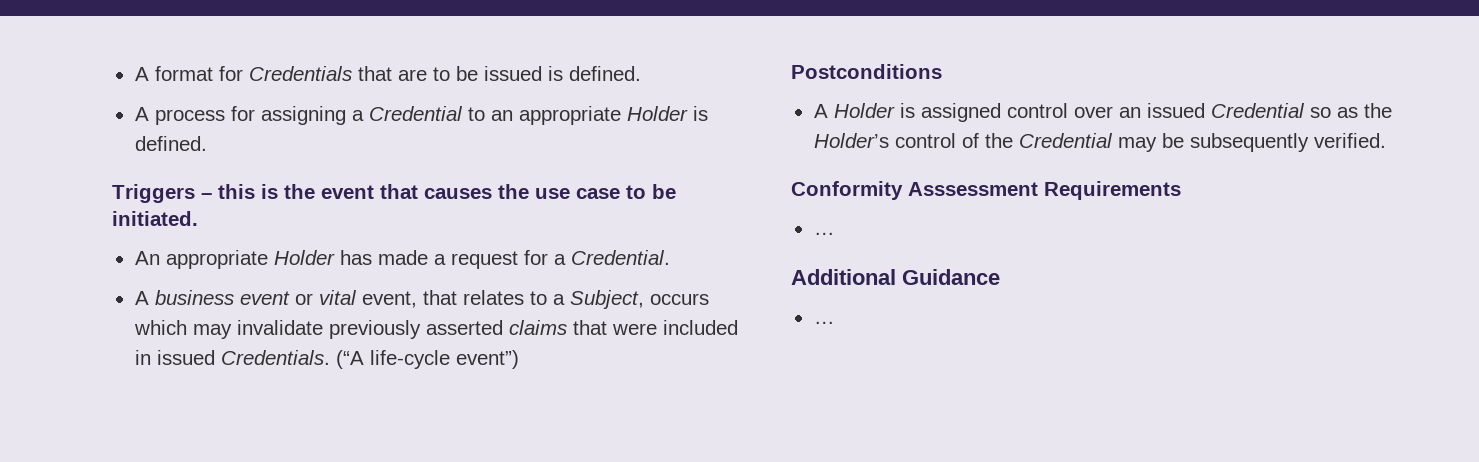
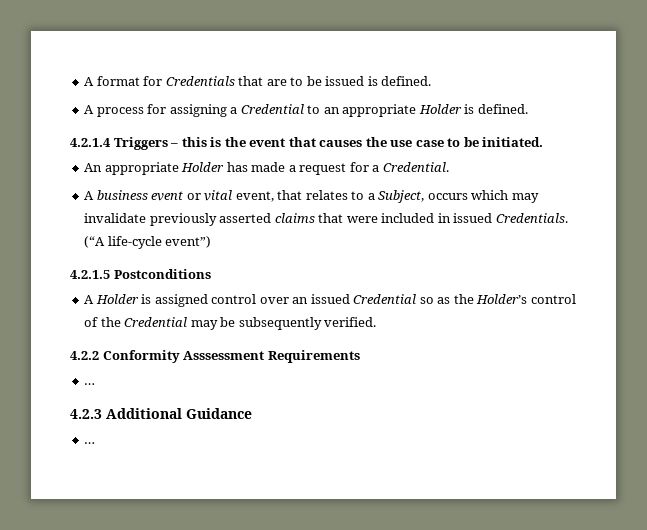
- Triggers – this is the event that causes the use case to be initiated.
+ 4.2.1.4 Triggers – this is the event that causes the use case to be initiated.
- Postconditions
+ 4.2.1.5 Postconditions
- Conformity Asssessment Requirements
+ 4.2.2 Conformity Asssessment Requirements
- Additional Guidance
+ 4.2.3 Additional Guidance

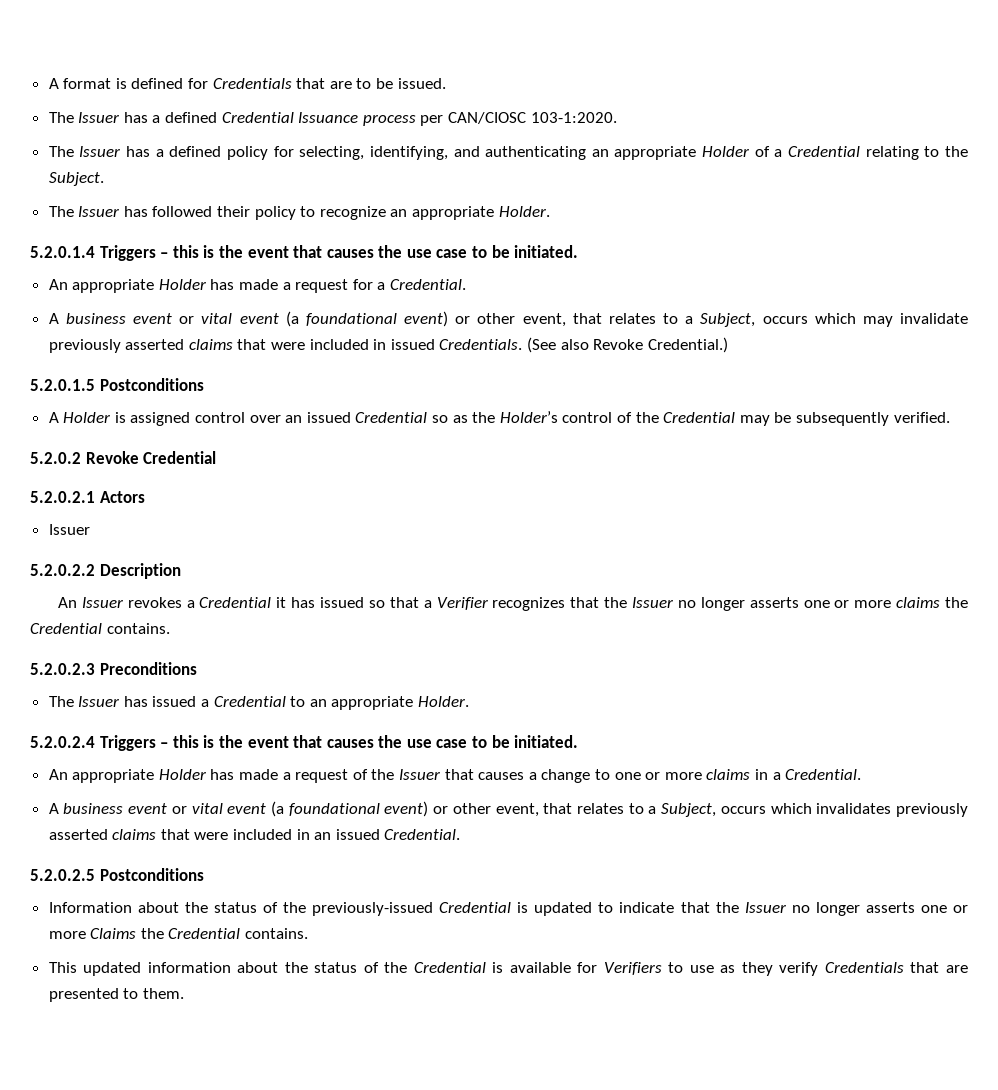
- A format for Credentials that are to be issued is defined.
- A process for assigning a Credential to an appropriate Holder is defined.
- 4.2.1.4 Triggers – this is the event that causes the use case to be initiated.
+ A format is defined for Credentials that are to be issued.
+ The Issuer has a defined Credential Issuance process per CAN/CIOSC 103-1:2020.
+ The Issuer has a defined policy for selecting, identifying, and authenticating an appropriate Holder of a Credential relating to the Subject.
+ The Issuer has followed their policy to recognize an appropriate Holder.
+ 5.2.0.1.4 Triggers – this is the event that causes the use case to be initiated.
- A business event or vital event, that relates to a Subject, occurs which may invalidate previously asserted claims that were included in issued Credentials.
+ A business event or vital event (a foundational event) or other event, that relates to a Subject, occurs which may invalidate previously asserted claims that were included in issued Credentials.
- (“A life-cycle event”)
- 4.2.1.5 Postconditions
+ (See also Revoke Credential.)
+ 5.2.0.1.5 Postconditions
- 4.2.2 Conformity Asssessment Requirements
- …
- 4.2.3 Additional Guidance
- …
+ 5.2.0.2 Revoke Credential
+ 5.2.0.2.1 Actors
+ Issuer
+ 5.2.0.2.2 Description
+ An Issuer revokes a Credential it has issued so that a Verifier recognizes that the Issuer no longer asserts one or more claims the Credential contains.
+ 5.2.0.2.3 Preconditions
+ The Issuer has issued a Credential to an appropriate Holder.
+ 5.2.0.2.4 Triggers – this is the event that causes the use case to be initiated.
+ An appropriate Holder has made a request of the Issuer that causes a change to one or more claims in a Credential.
+ A business event or vital event (a foundational event) or other event, that relates to a Subject, occurs which invalidates previously asserted claims that were included in an issued Credential.
+ 5.2.0.2.5 Postconditions
+ Information about the status of the previously-issued Credential is updated to indicate that the Issuer no longer asserts one or more Claims the Credential contains.
+ This updated information about the status of the Credential is available for Verifiers to use as they verify Credentials that are presented to them.

